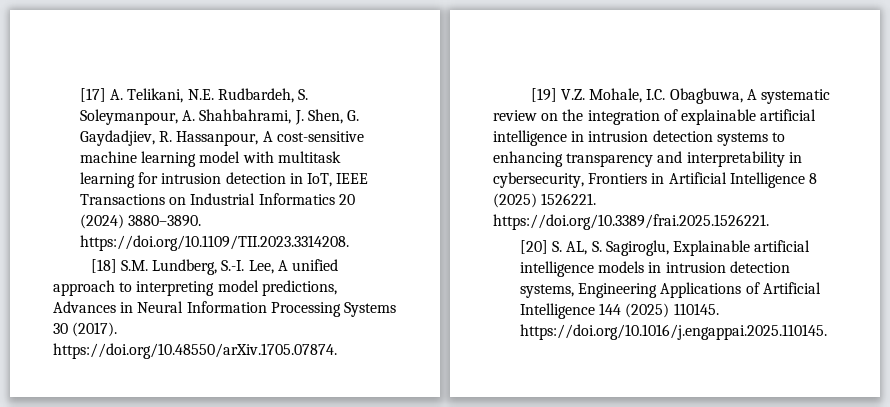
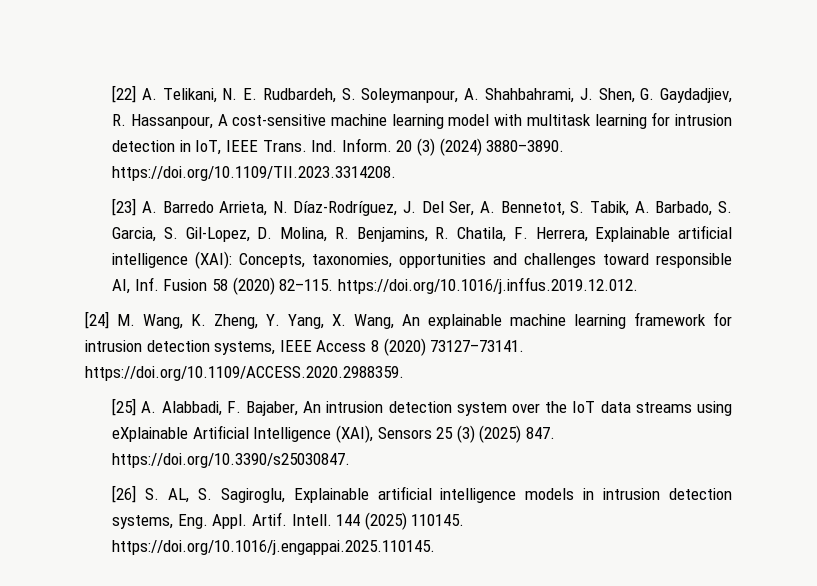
- [17] A. Telikani, N.E. Rudbardeh, S. Soleymanpour, A. Shahbahrami, J. Shen, G. Gaydadjiev, R. Hassanpour, A cost-sensitive machine learning model with multitask learning for intrusion detection in IoT, IEEE Transactions on Industrial Informatics 20 (2024) 3880–3890. https://doi.org/10.1109/TII.2023.3314208.
- [18] S.M. Lundberg, S.-I. Lee, A unified approach to interpreting model predictions, Advances in Neural Information Processing Systems 30 (2017). https://doi.org/10.48550/arXiv.1705.07874.
- [19] V.Z. Mohale, I.C. Obagbuwa, A systematic review on the integration of explainable artificial intelligence in intrusion detection systems to enhancing transparency and interpretability in cybersecurity, Frontiers in Artificial Intelligence 8 (2025) 1526221. https://doi.org/10.3389/frai.2025.1526221.
- [20] S. AL, S. Sagiroglu, Explainable artificial intelligence models in intrusion detection systems, Engineering Applications of Artificial Intelligence 144 (2025) 110145. https://doi.org/10.1016/j.engappai.2025.110145.
+ [22] A. Telikani, N. E. Rudbardeh, S. Soleymanpour, A. Shahbahrami, J. Shen, G. Gaydadjiev, R. Hassanpour, A cost-sensitive machine learning model with multitask learning for intrusion detection in IoT, IEEE Trans. Ind. Inform. 20 (3) (2024) 3880–3890. https://doi.org/10.1109/TII.2023.3314208.
+ [23] A. Barredo Arrieta, N. Díaz-Rodríguez, J. Del Ser, A. Bennetot, S. Tabik, A. Barbado, S. Garcia, S. Gil-Lopez, D. Molina, R. Benjamins, R. Chatila, F. Herrera, Explainable artificial intelligence (XAI): Concepts, taxonomies, opportunities and challenges toward responsible AI, Inf. Fusion 58 (2020) 82–115. https://doi.org/10.1016/j.inffus.2019.12.012.
+ [24] M. Wang, K. Zheng, Y. Yang, X. Wang, An explainable machine learning framework for intrusion detection systems, IEEE Access 8 (2020) 73127–73141. https://doi.org/10.1109/ACCESS.2020.2988359.
+ [25] A. Alabbadi, F. Bajaber, An intrusion detection system over the IoT data streams using eXplainable Artificial Intelligence (XAI), Sensors 25 (3) (2025) 847. https://doi.org/10.3390/s25030847.
+ [26] S. AL, S. Sagiroglu, Explainable artificial intelligence models in intrusion detection systems, Eng. Appl. Artif. Intell. 144 (2025) 110145. https://doi.org/10.1016/j.engappai.2025.110145.

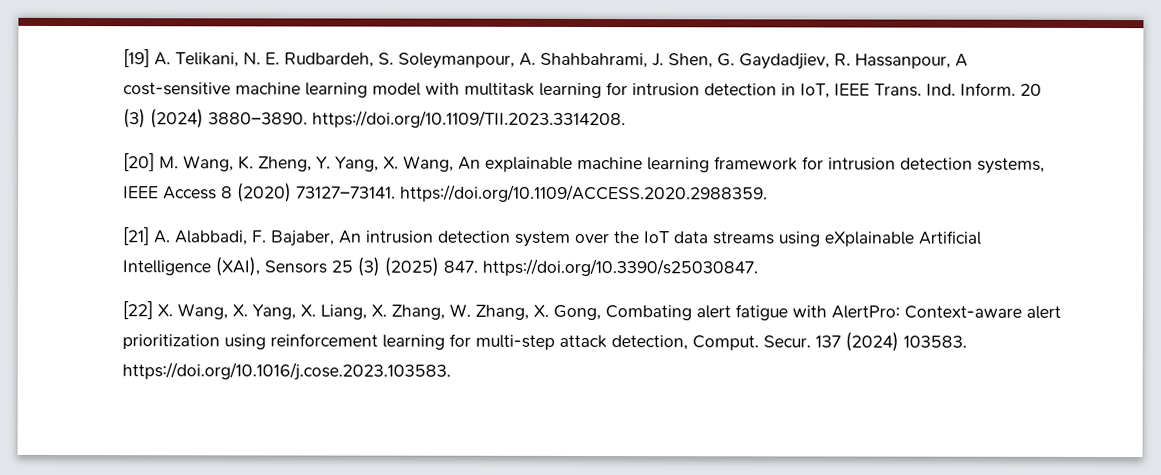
- [22] A. Telikani, N. E. Rudbardeh, S. Soleymanpour, A. Shahbahrami, J. Shen, G. Gaydadjiev, R. Hassanpour, A cost-sensitive machine learning model with multitask learning for intrusion detection in IoT, IEEE Trans.
+ [19] A. Telikani, N. E. Rudbardeh, S. Soleymanpour, A. Shahbahrami, J. Shen, G. Gaydadjiev, R. Hassanpour, A cost-sensitive machine learning model with multitask learning for intrusion detection in IoT, IEEE Trans.
- [23] A. Barredo Arrieta, N. Díaz-Rodríguez, J. Del Ser, A. Bennetot, S. Tabik, A. Barbado, S. Garcia, S. Gil-Lopez, D. Molina, R. Benjamins, R. Chatila, F. Herrera, Explainable artificial intelligence (XAI): Concepts, taxonomies, opportunities and challenges toward responsible AI, Inf. Fusion 58 (2020) 82–115. https://doi.org/10.1016/j.inffus.2019.12.012.
- [24] M. Wang, K. Zheng, Y. Yang, X. Wang, An explainable machine learning framework for intrusion detection systems, IEEE Access 8 (2020) 73127–73141. https://doi.org/10.1109/ACCESS.2020.2988359.
+ [20] M. Wang, K. Zheng, Y. Yang, X. Wang, An explainable machine learning framework for intrusion detection systems, IEEE Access 8 (2020) 73127–73141. https://doi.org/10.1109/ACCESS.2020.2988359.
- [25] A. Alabbadi, F. Bajaber, An intrusion detection system over the IoT data streams using eXplainable Artificial Intelligence (XAI), Sensors 25 (3) (2025) 847. https://doi.org/10.3390/s25030847.
+ [21] A. Alabbadi, F. Bajaber, An intrusion detection system over the IoT data streams using eXplainable Artificial Intelligence (XAI), Sensors 25 (3) (2025) 847. https://doi.org/10.3390/s25030847.
- [26] S. AL, S. Sagiroglu, Explainable artificial intelligence models in intrusion detection systems, Eng. Appl. Artif. Intell. 144 (2025) 110145. https://doi.org/10.1016/j.engappai.2025.110145.
+ [22] X. Wang, X. Yang, X. Liang, X. Zhang, W. Zhang, X. Gong, Combating alert fatigue with AlertPro: Context-aware alert prioritization using reinforcement learning for multi-step attack detection, Comput. Secur. 137 (2024) 103583. https://doi.org/10.1016/j.cose.2023.103583.

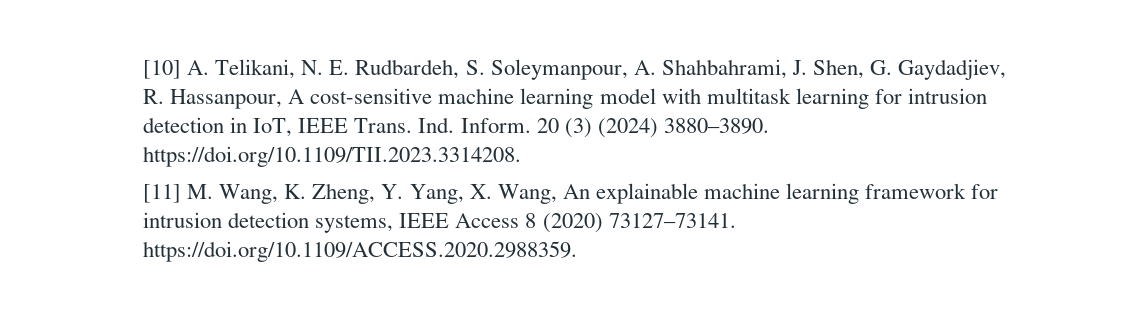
- [19] A. Telikani, N. E. Rudbardeh, S. Soleymanpour, A. Shahbahrami, J. Shen, G. Gaydadjiev, R. Hassanpour, A cost-sensitive machine learning model with multitask learning for intrusion detection in IoT, IEEE Trans.
+ [10] A. Telikani, N. E. Rudbardeh, S. Soleymanpour, A. Shahbahrami, J. Shen, G. Gaydadjiev, R. Hassanpour, A cost-sensitive machine learning model with multitask learning for intrusion detection in IoT, IEEE Trans.
- [20] M. Wang, K. Zheng, Y. Yang, X. Wang, An explainable machine learning framework for intrusion detection systems, IEEE Access 8 (2020) 73127–73141. https://doi.org/10.1109/ACCESS.2020.2988359.
+ [11] M. Wang, K. Zheng, Y. Yang, X. Wang, An explainable machine learning framework for intrusion detection systems, IEEE Access 8 (2020) 73127–73141. https://doi.org/10.1109/ACCESS.2020.2988359.
- [21] A. Alabbadi, F. Bajaber, An intrusion detection system over the IoT data streams using eXplainable Artificial Intelligence (XAI), Sensors 25 (3) (2025) 847. https://doi.org/10.3390/s25030847.
- [22] X. Wang, X. Yang, X. Liang, X. Zhang, W. Zhang, X. Gong, Combating alert fatigue with AlertPro: Context-aware alert prioritization using reinforcement learning for multi-step attack detection, Comput. Secur. 137 (2024) 103583. https://doi.org/10.1016/j.cose.2023.103583.

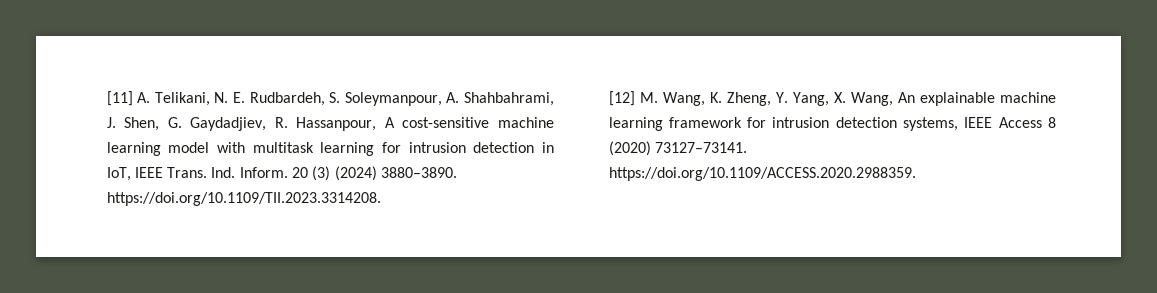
- [10] A. Telikani, N. E. Rudbardeh, S. Soleymanpour, A. Shahbahrami, J. Shen, G. Gaydadjiev, R. Hassanpour, A cost-sensitive machine learning model with multitask learning for intrusion detection in IoT, IEEE Trans.
+ [11] A. Telikani, N. E. Rudbardeh, S. Soleymanpour, A. Shahbahrami, J. Shen, G. Gaydadjiev, R. Hassanpour, A cost-sensitive machine learning model with multitask learning for intrusion detection in IoT, IEEE Trans.
- [11] M. Wang, K. Zheng, Y. Yang, X. Wang, An explainable machine learning framework for intrusion detection systems, IEEE Access 8 (2020) 73127–73141. https://doi.org/10.1109/ACCESS.2020.2988359.
+ [12] M. Wang, K. Zheng, Y. Yang, X. Wang, An explainable machine learning framework for intrusion detection systems, IEEE Access 8 (2020) 73127–73141. https://doi.org/10.1109/ACCESS.2020.2988359.

